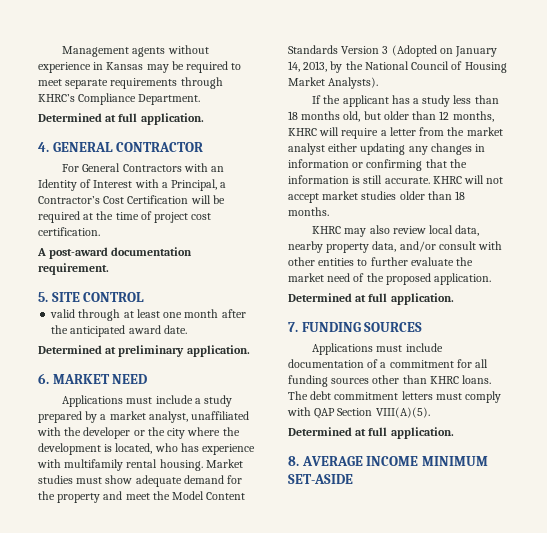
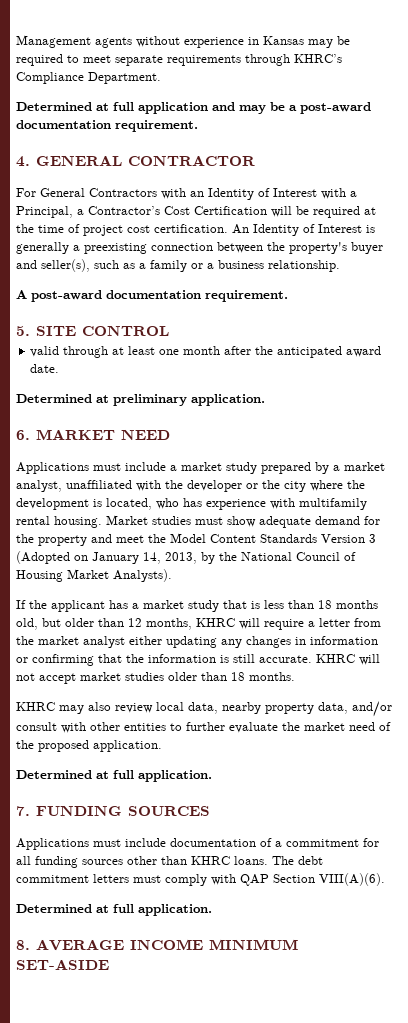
  Management agents without experience in Kansas may be required to meet separate requirements through KHRC’s Compliance Department.
- Determined at full application.
+ Determined at full application and may be a post-award documentation requirement.
+ An Identity of Interest is generally a preexisting connection between the property's buyer and seller(s), such as a family or a business relationship.
- Applications must include a study prepared by a market analyst, unaffiliated with the developer or the city where the development is located, who has experience with multifamily rental housing.
+ Applications must include a market study prepared by a market analyst, unaffiliated with the developer or the city where the development is located, who has experience with multifamily rental housing.
- If the applicant has a study less than 18 months old, but older than 12 months, KHRC will require a letter from the market analyst either updating any changes in information or confirming that the information is still accurate.
+ If the applicant has a market study that is less than 18 months old, but older than 12 months, KHRC will require a letter from the market analyst either updating any changes in information or confirming that the information is still accurate.
- The debt commitment letters must comply with QAP Section VIII(A)(5).
+ The debt commitment letters must comply with QAP Section VIII(A)(6).

